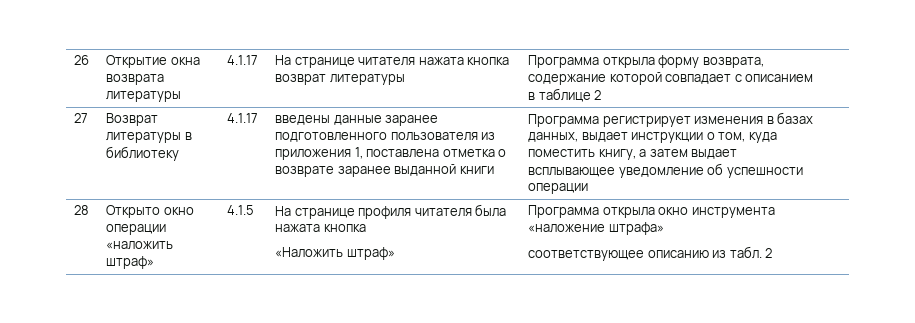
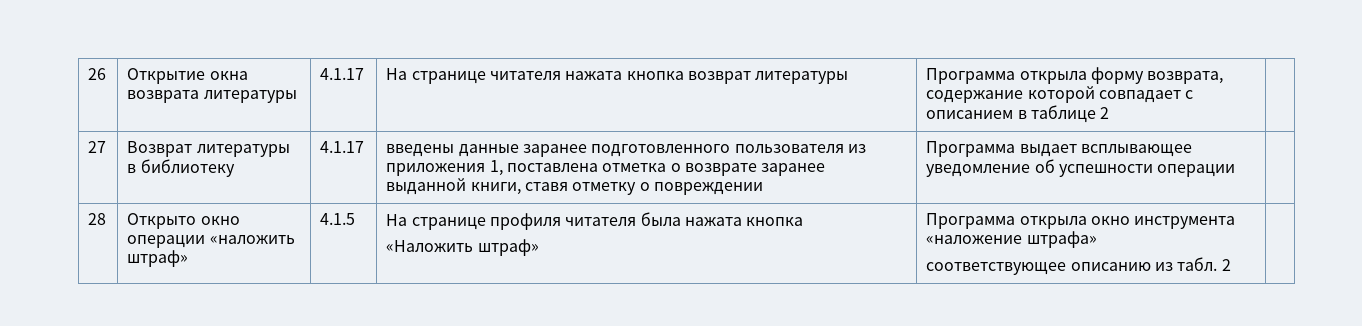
- введены данные заранее подготовленного пользователя из приложения 1, поставлена отметка о возврате заранее выданной книги | Программа регистрирует изменения в базах данных, выдает инструкции о том, куда поместить книгу, а затем выдает всплывающее уведомление об успешности операции
+ введены данные заранее подготовленного пользователя из приложения 1, поставлена отметка о возврате заранее выданной книги, ставя отметку о повреждении | Программа выдает всплывающее уведомление об успешности операции

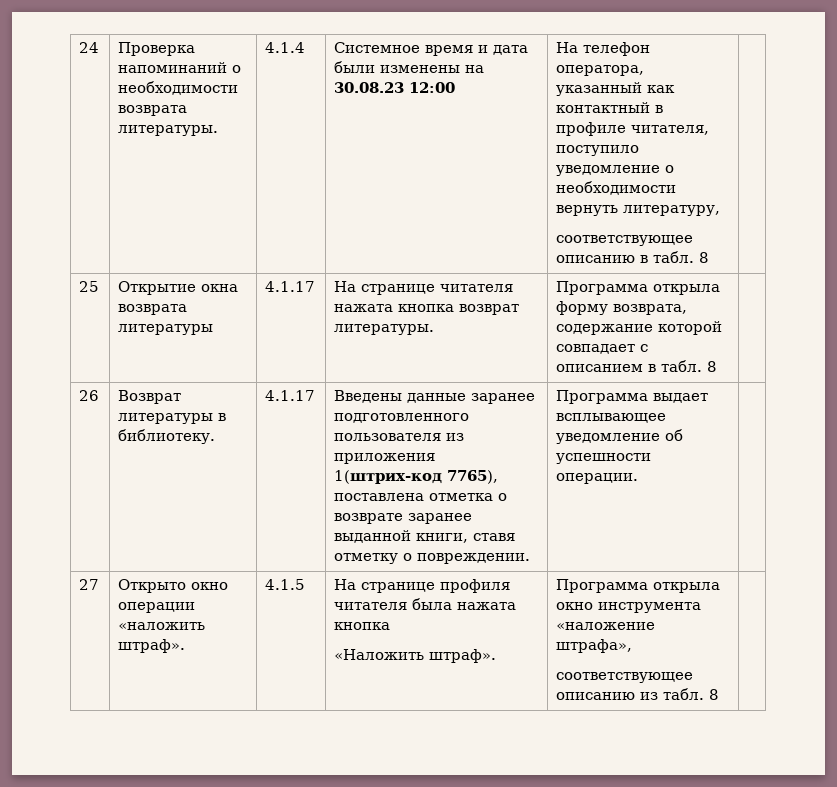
- 26 | Открытие окна возврата литературы | 4.1.17 | На странице читателя нажата кнопка возврат литературы | Программа открыла форму возврата, содержание которой совпадает с описанием в таблице 2 |
- 27 | Возврат литературы в библиотеку | 4.1.17 | введены данные заранее подготовленного пользователя из приложения 1, поставлена отметка о возврате заранее выданной книги, ставя отметку о повреждении | Программа выдает всплывающее уведомление об успешности операции |
- 28 | Открыто окно операции «наложить штраф» | 4.1.5 | На странице профиля читателя была нажата кнопка
- «Наложить штраф» | Программа открыла окно инструмента «наложение штрафа»
- соответствующее описанию из табл. 2 |
+ 24 | Проверка напоминаний о необходимости возврата литературы. | 4.1.4 | Системное время и дата были изменены на 30.08.23 12:00 | На телефон оператора, указанный как контактный в профиле читателя, поступило уведомление о необходимости вернуть литературу,
+ соответствующее описанию в табл. 8 |
+ 25 | Открытие окна возврата литературы | 4.1.17 | На странице читателя нажата кнопка возврат литературы. | Программа открыла форму возврата, содержание которой совпадает с описанием в табл. 8 |
+ 26 | Возврат литературы в библиотеку. | 4.1.17 | Введены данные заранее подготовленного пользователя из приложения 1(штрих-код 7765), поставлена отметка о возврате заранее выданной книги, ставя отметку о повреждении. | Программа выдает всплывающее уведомление об успешности операции. |
+ 27 | Открыто окно операции «наложить штраф». | 4.1.5 | На странице профиля читателя была нажата кнопка
+ «Наложить штраф». | Программа открыла окно инструмента «наложение штрафа»,
+ соответствующее описанию из табл. 8 |

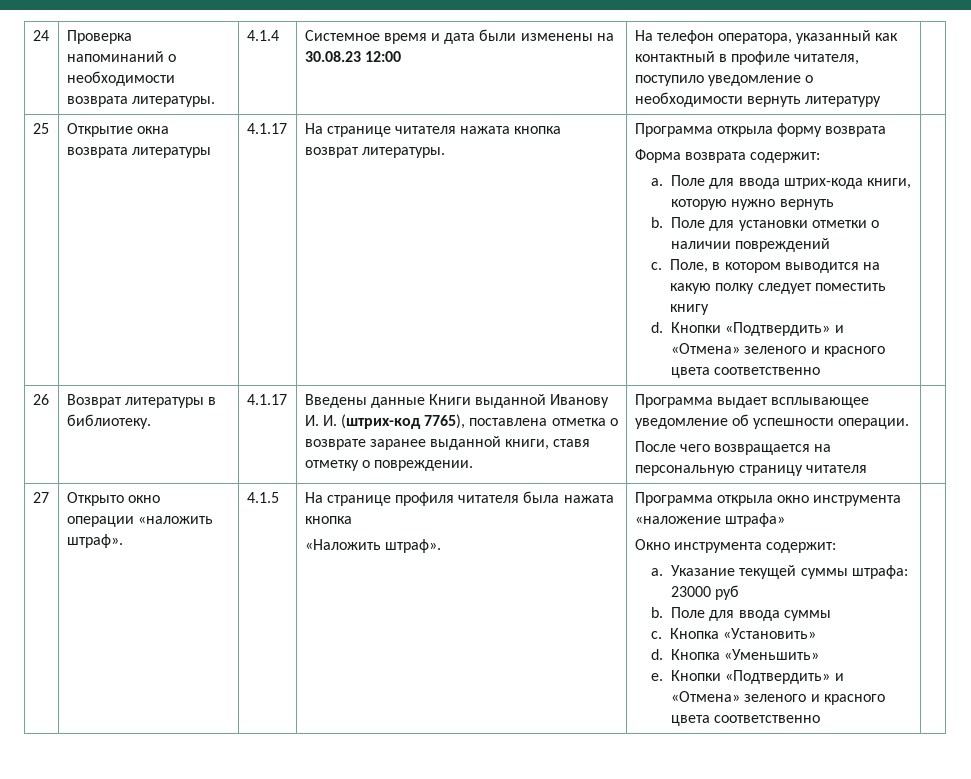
- 24 | Проверка напоминаний о необходимости возврата литературы. | 4.1.4 | Системное время и дата были изменены на 30.08.23 12:00 | На телефон оператора, указанный как контактный в профиле читателя, поступило уведомление о необходимости вернуть литературу,
- соответствующее описанию в табл. 8 |
+ 24 | Проверка напоминаний о необходимости возврата литературы. | 4.1.4 | Системное время и дата были изменены на 30.08.23 12:00 | На телефон оператора, указанный как контактный в профиле читателя, поступило уведомление о необходимости вернуть литературу |
- Программа открыла форму возврата, содержание которой совпадает с описанием в табл. 8
+ Программа открыла форму возврата
+ Форма возврата содержит:
+ a. Поле для ввода штрих-кода книги, которую нужно вернуть
+ b. Поле для установки отметки о наличии повреждений
+ c. Поле, в котором выводится на какую полку следует поместить книгу
+ d. Кнопки «Подтвердить» и «Отмена» зеленого и красного цвета соответственно
- 26 | Возврат литературы в библиотеку. | 4.1.17 | Введены данные заранее подготовленного пользователя из приложения 1(штрих-код 7765), поставлена отметка о возврате заранее выданной книги, ставя отметку о повреждении. | Программа выдает всплывающее уведомление об успешности операции. |
+ 26 | Возврат литературы в библиотеку. | 4.1.17 | Введены данные Книги выданной Иванову И. И. (штрих-код 7765), поставлена отметка о возврате заранее выданной книги, ставя отметку о повреждении. | Программа выдает всплывающее уведомление об успешности операции.
+ После чего возвращается на персональную страницу читателя |
- Программа открыла окно инструмента «наложение штрафа»,
- соответствующее описанию из табл. 8
+ Программа открыла окно инструмента «наложение штрафа»
+ Окно инструмента содержит:
+ a. Указание текущей суммы штрафа: 23000 руб
+ b. Поле для ввода суммы
+ c. Кнопка «Установить»
+ d. Кнопка «Уменьшить»
+ e. Кнопки «Подтвердить» и «Отмена» зеленого и красного цвета соответственно

